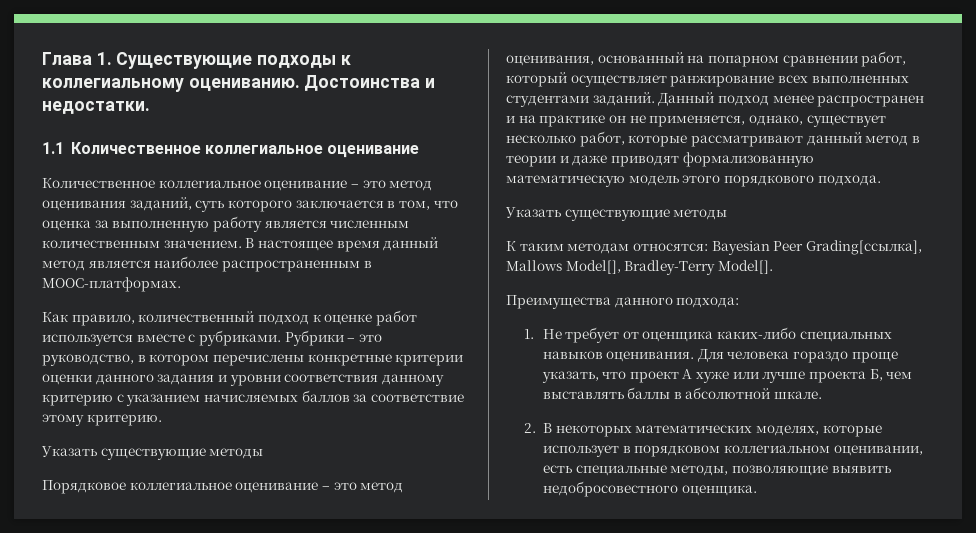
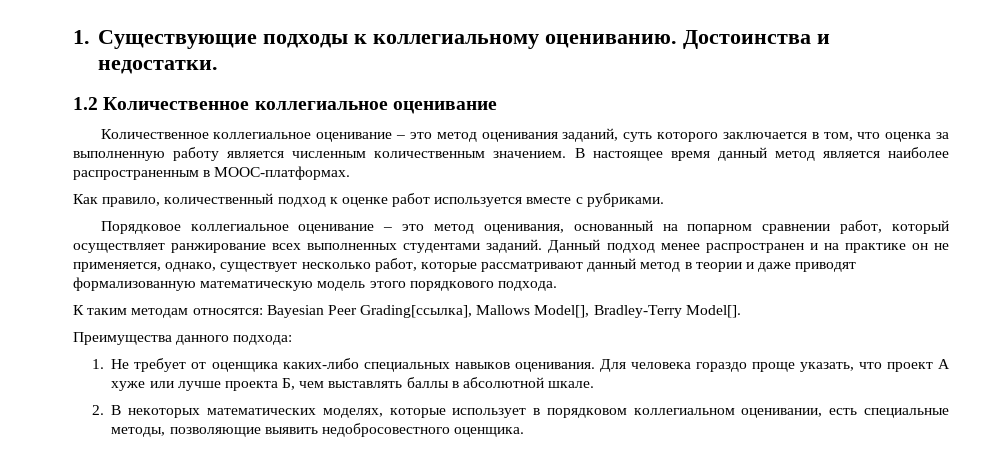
- Глава 1. Существующие подходы к коллегиальному оцениванию.
+ 1. Существующие подходы к коллегиальному оцениванию.
- 1.1 Количественное коллегиальное оценивание
+ 1.2 Количественное коллегиальное оценивание
- Рубрики – это руководство, в котором перечислены конкретные критерии оценки данного задания и уровни соответствия данному критерию с указанием начисляемых баллов за соответствие этому критерию.
- Указать существующие методы
  Данный подход менее распространен и на практике он не применяется, однако, существует несколько работ, которые рассматривают данный метод в теории и даже приводят формализованную математическую модель этого порядкового подхода.
- Указать существующие методы

